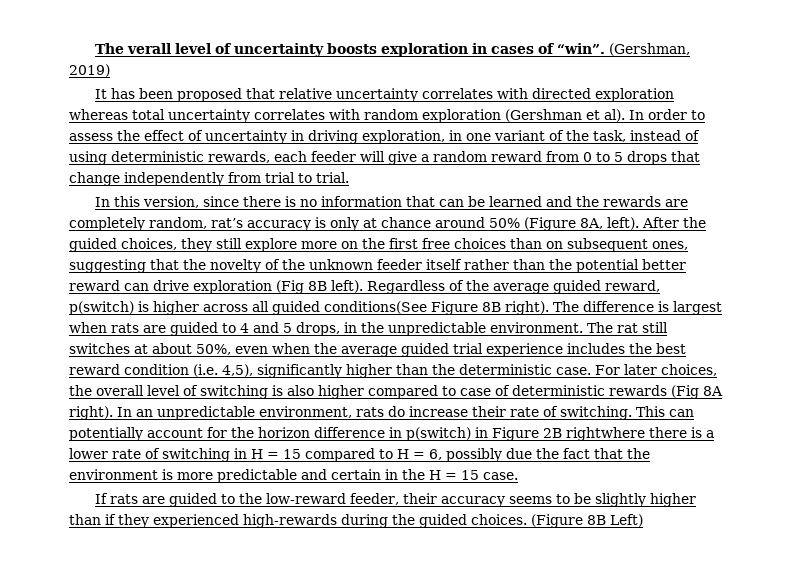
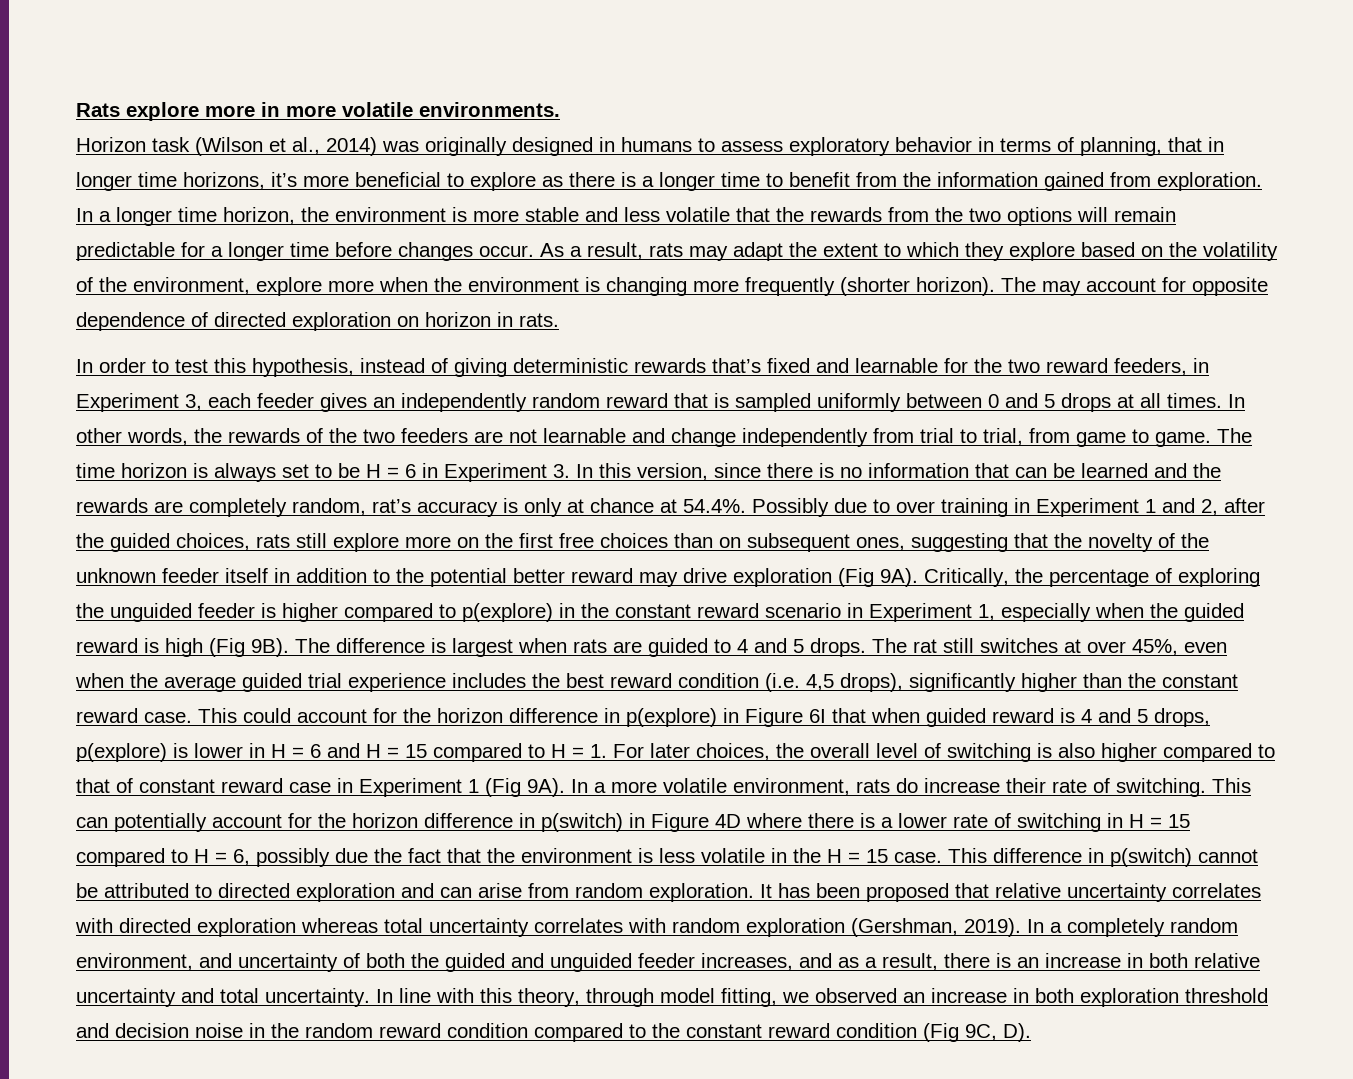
- The verall level of uncertainty boosts exploration in cases of “win”. (Gershman, 2019)
- It has been proposed that relative uncertainty correlates with directed exploration whereas total uncertainty correlates with random exploration (Gershman et al). In order to assess the effect of uncertainty in driving exploration, in one variant of the task, instead of using deterministic rewards, each feeder will give a random reward from 0 to 5 drops that change independently from trial to trial.
- In this version, since there is no information that can be learned and the rewards are completely random, rat’s accuracy is only at chance around 50% (Figure 8A, left). After the guided choices, they still explore more on the first free choices than on subsequent ones, suggesting that the novelty of the unknown feeder itself rather than the potential better reward can drive exploration (Fig 8B left). Regardless of the average guided reward, p(switch) is higher across all guided conditions(See Figure 8B right).
+ Rats explore more in more volatile environments.
+ Horizon task (Wilson et al., 2014) was originally designed in humans to assess exploratory behavior in terms of planning, that in longer time horizons, it’s more beneficial to explore as there is a longer time to benefit from the information gained from exploration. In a longer time horizon, the environment is more stable and less volatile that the rewards from the two options will remain predictable for a longer time before changes occur. As a result, rats may adapt the extent to which they explore based on the volatility of the environment, explore more when the environment is changing more frequently (shorter horizon). The may account for opposite dependence of directed exploration on horizon in rats.
+ In order to test this hypothesis, instead of giving deterministic rewards that’s fixed and learnable for the two reward feeders, in Experiment 3, each feeder gives an independently random reward that is sampled uniformly between 0 and 5 drops at all times. In other words, the rewards of the two feeders are not learnable and change independently from trial to trial, from game to game. The time horizon is always set to be H = 6 in Experiment 3. In this version, since there is no information that can be learned and the rewards are completely random, rat’s accuracy is only at chance at 54.4%. Possibly due to over training in Experiment 1 and 2, after the guided choices, rats still explore more on the first free choices than on subsequent ones, suggesting that the novelty of the unknown feeder itself in addition to the potential better reward may drive exploration (Fig 9A). Critically, the percentage of exploring the unguided feeder is higher compared to p(explore) in the constant reward scenario in Experiment 1, especially when the guided reward is high (Fig 9B).
- The difference is largest when rats are guided to 4 and 5 drops, in the unpredictable environment.
+ The difference is largest when rats are guided to 4 and 5 drops.
- The rat still switches at about 50%, even when the average guided trial experience includes the best reward condition (i.e. 4,5), significantly higher than the deterministic case. For later choices, the overall level of switching is also higher compared to case of deterministic rewards (Fig 8A right). In an unpredictable environment, rats do increase their rate of switching.
+ The rat still switches at over 45%, even when the average guided trial experience includes the best reward condition (i.e. 4,5 drops), significantly higher than the constant reward case. This could account for the horizon difference in p(explore) in Figure 6I that when guided reward is 4 and 5 drops, p(explore) is lower in H = 6 and H = 15 compared to H = 1. For later choices, the overall level of switching is also higher compared to that of constant reward case in Experiment 1 (Fig 9A). In a more volatile environment, rats do increase their rate of switching.
- This can potentially account for the horizon difference in p(switch) in Figure 2B rightwhere there is a lower rate of switching in H = 15 compared to H = 6, possibly due the fact that the environment is more predictable and certain in the H = 15 case.
- If rats are guided to the low-reward feeder, their accuracy seems to be slightly higher than if they experienced high-rewards during the guided choices. (Figure 8B Left)
+ This can potentially account for the horizon difference in p(switch) in Figure 4D where there is a lower rate of switching in H = 15 compared to H = 6, possibly due the fact that the environment is less volatile in the H = 15 case. This difference in p(switch) cannot be attributed to directed exploration and can arise from random exploration. It has been proposed that relative uncertainty correlates with directed exploration whereas total uncertainty correlates with random exploration (Gershman, 2019). In a completely random environment, and uncertainty of both the guided and unguided feeder increases, and as a result, there is an increase in both relative uncertainty and total uncertainty. In line with this theory, through model fitting, we observed an increase in both exploration threshold and decision noise in the random reward condition compared to the constant reward condition (Fig 9C, D).

